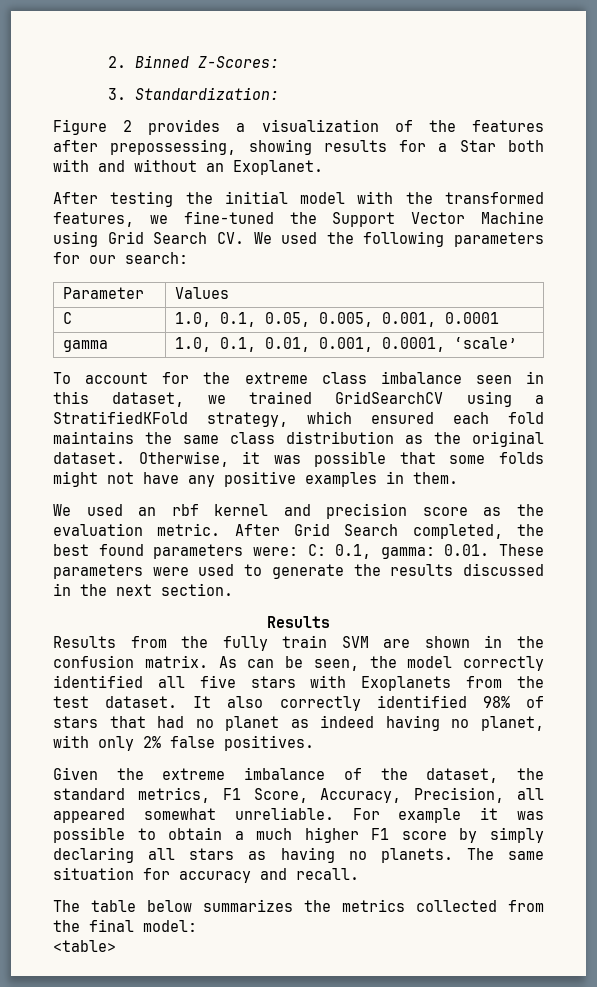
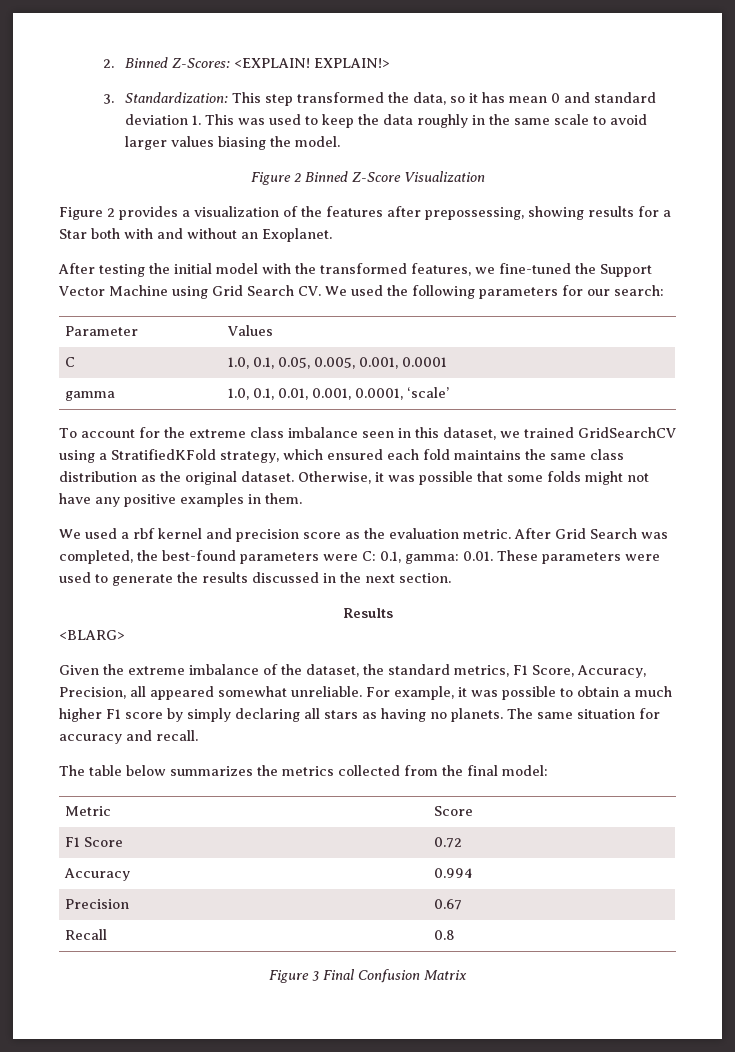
- 2. Binned Z-Scores:
+ 2. Binned Z-Scores: <EXPLAIN! EXPLAIN!>
- 3. Standardization:
+ 3. Standardization: This step transformed the data, so it has mean 0 and standard deviation 1. This was used to keep the data roughly in the same scale to avoid larger values biasing the model.
+ Figure 2 Binned Z-Score Visualization
- We used an rbf kernel and precision score as the evaluation metric.
+ We used a rbf kernel and precision score as the evaluation metric.
- After Grid Search completed, the best found parameters were: C: 0.1, gamma: 0.01. These parameters were used to generate the results discussed in the next section.
+ After Grid Search was completed, the best-found parameters were C: 0.1, gamma: 0.01. These parameters were used to generate the results discussed in the next section.
- Results from the fully train SVM are shown in the confusion matrix. As can be seen, the model correctly identified all five stars with Exoplanets from the test dataset. It also correctly identified 98% of stars that had no planet as indeed having no planet, with only 2% false positives.
+ <BLARG>
- For example it was possible to obtain a much higher F1 score by simply declaring all stars as having no planets.
+ For example, it was possible to obtain a much higher F1 score by simply declaring all stars as having no planets.
- <table>
+ Metric | Score
+ F1 Score | 0.72
+ Accuracy | 0.994
+ Precision | 0.67
+ Recall | 0.8
+ Figure 3 Final Confusion Matrix

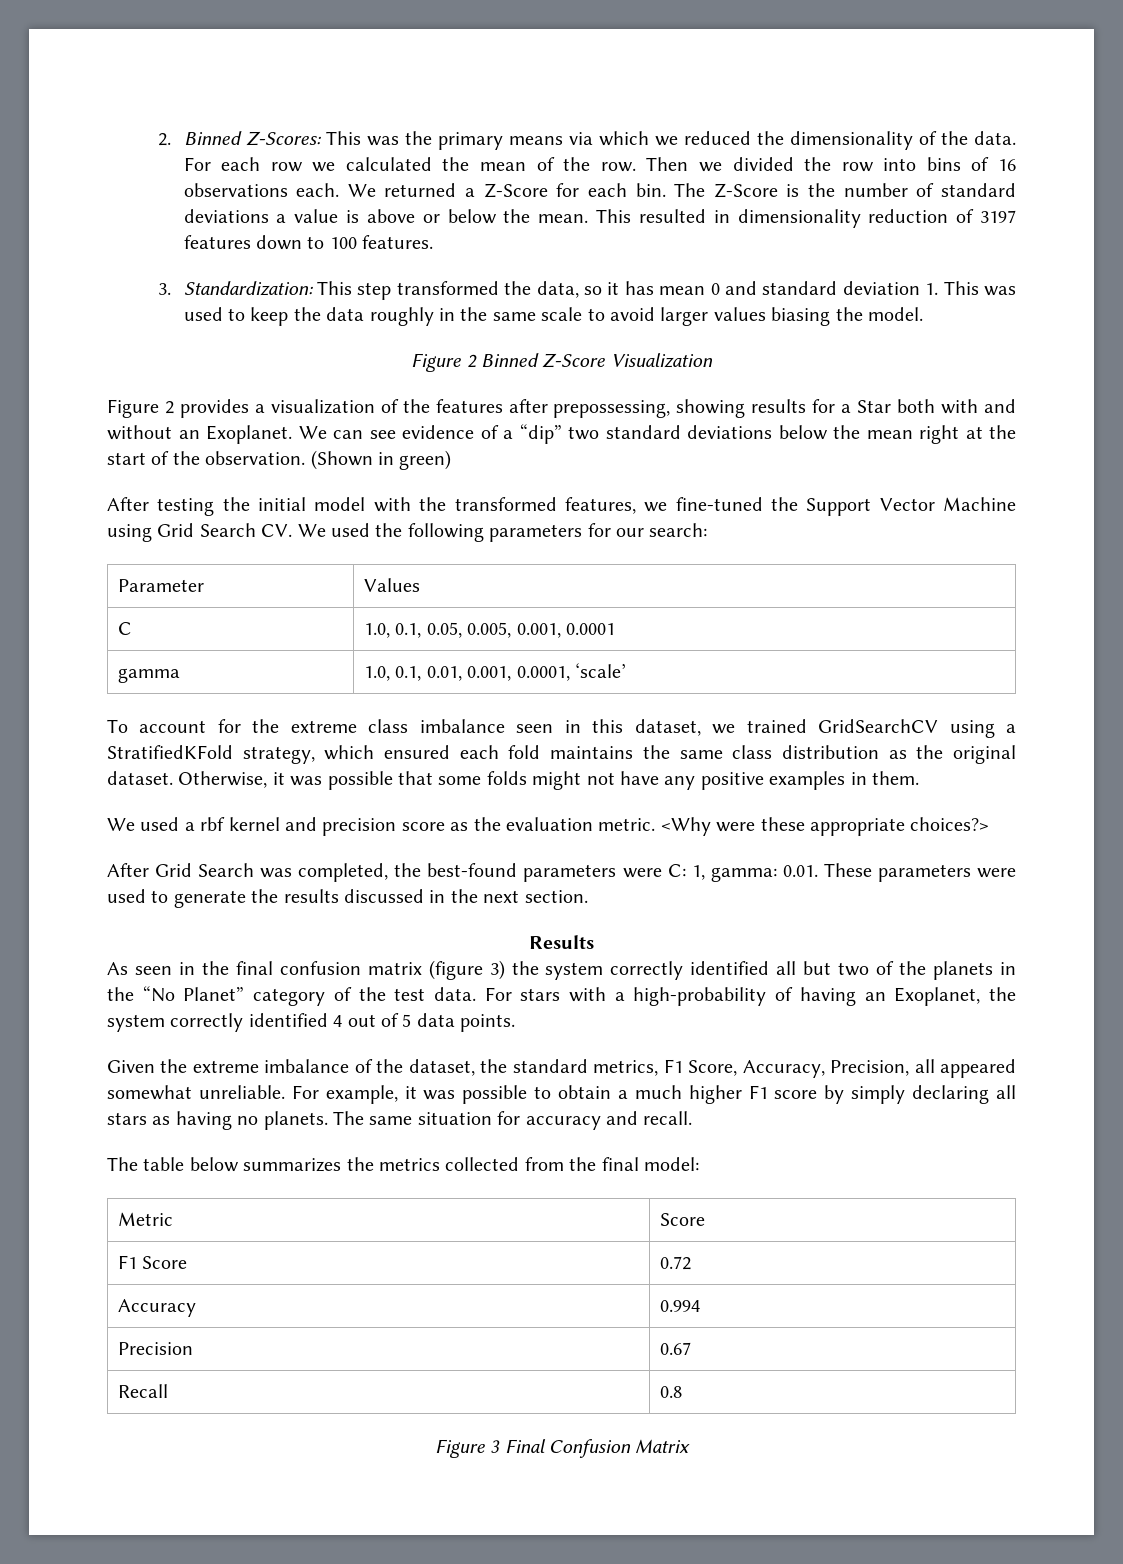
- 2. Binned Z-Scores: <EXPLAIN! EXPLAIN!>
+ 2. Binned Z-Scores: This was the primary means via which we reduced the dimensionality of the data. For each row we calculated the mean of the row. Then we divided the row into bins of 16 observations each. We returned a Z-Score for each bin. The Z-Score is the number of standard deviations a value is above or below the mean. This resulted in dimensionality reduction of 3197 features down to 100 features.
+ We can see evidence of a “dip” two standard deviations below the mean right at the start of the observation. (Shown in green)
- We used a rbf kernel and precision score as the evaluation metric. After Grid Search was completed, the best-found parameters were C: 0.1, gamma: 0.01. These parameters were used to generate the results discussed in the next section.
+ We used a rbf kernel and precision score as the evaluation metric. <Why were these appropriate choices?>
+ After Grid Search was completed, the best-found parameters were C: 1, gamma: 0.01. These parameters were used to generate the results discussed in the next section.
- <BLARG>
+ As seen in the final confusion matrix (figure 3) the system correctly identified all but two of the planets in the “No Planet” category of the test data. For stars with a high-probability of having an Exoplanet, the system correctly identified 4 out of 5 data points.

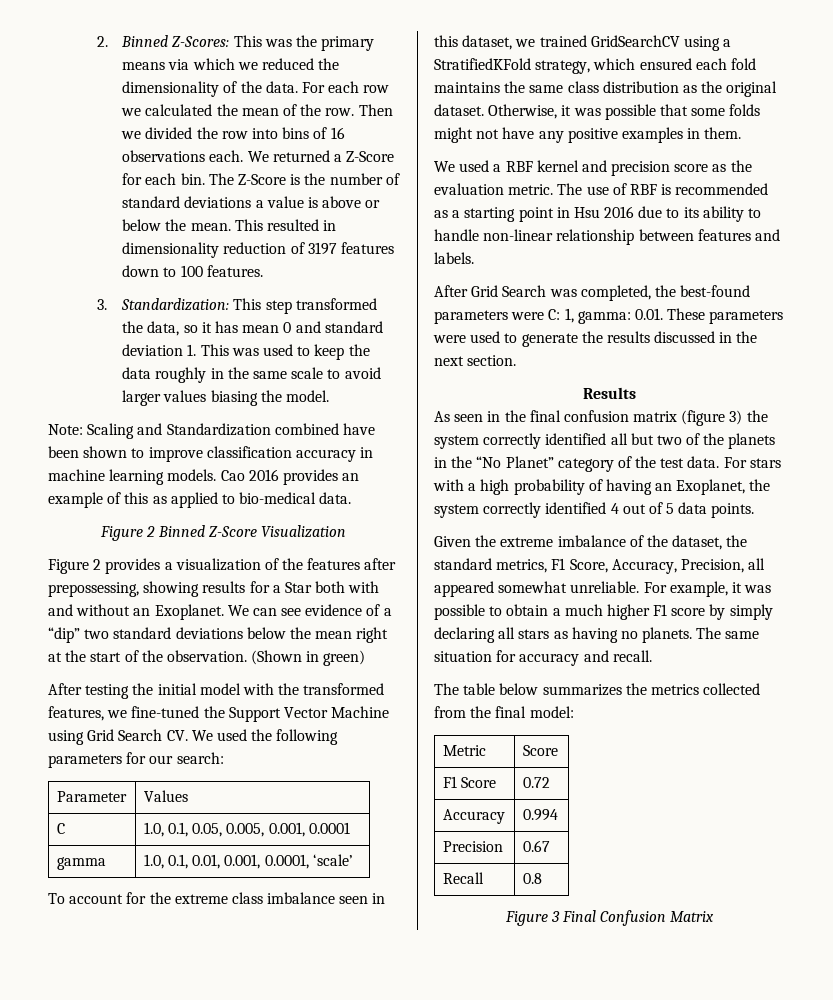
+ Note: Scaling and Standardization combined have been shown to improve classification accuracy in machine learning models. Cao 2016 provides an example of this as applied to bio-medical data.
- We used a rbf kernel and precision score as the evaluation metric.
+ We used a RBF kernel and precision score as the evaluation metric.
- <Why were these appropriate choices?>
+ The use of RBF is recommended as a starting point in Hsu 2016 due to its ability to handle non-linear relationship between features and labels.
- For stars with a high-probability of having an Exoplanet, the system correctly identified 4 out of 5 data points.
+ For stars with a high probability of having an Exoplanet, the system correctly identified 4 out of 5 data points.

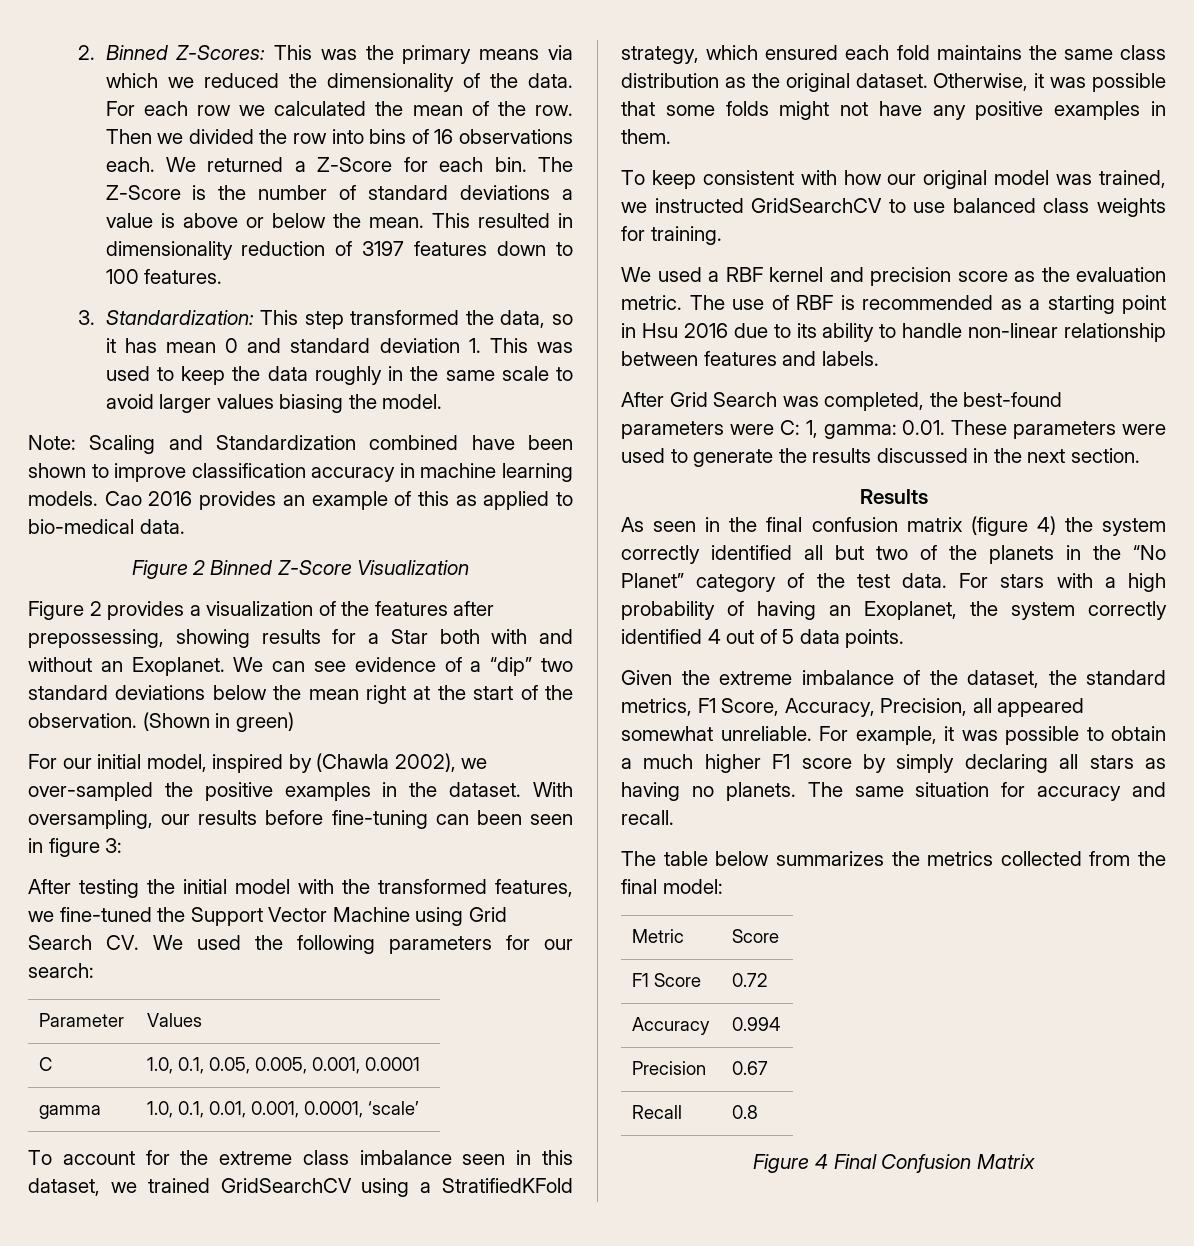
+ For our initial model, inspired by (Chawla 2002), we over-sampled the positive examples in the dataset. With oversampling, our results before fine-tuning can been seen in figure 3:
+ To keep consistent with how our original model was trained, we instructed GridSearchCV to use balanced class weights for training.
- As seen in the final confusion matrix (figure 3) the system correctly identified all but two of the planets in the “No Planet” category of the test data.
+ As seen in the final confusion matrix (figure 4) the system correctly identified all but two of the planets in the “No Planet” category of the test data.
- Figure 3 Final Confusion Matrix
+ Figure 4 Final Confusion Matrix

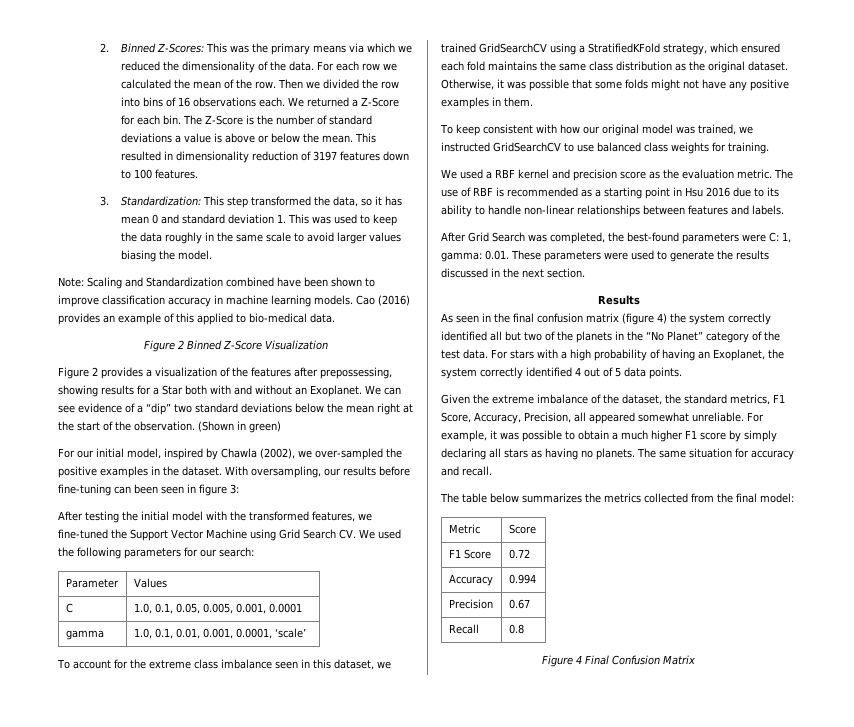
- Cao 2016 provides an example of this as applied to bio-medical data.
+ Cao (2016) provides an example of this applied to bio-medical data.
- For our initial model, inspired by (Chawla 2002), we over-sampled the positive examples in the dataset.
+ For our initial model, inspired by Chawla (2002), we over-sampled the positive examples in the dataset.
- The use of RBF is recommended as a starting point in Hsu 2016 due to its ability to handle non-linear relationship between features and labels.
+ The use of RBF is recommended as a starting point in Hsu 2016 due to its ability to handle non-linear relationships between features and labels.

